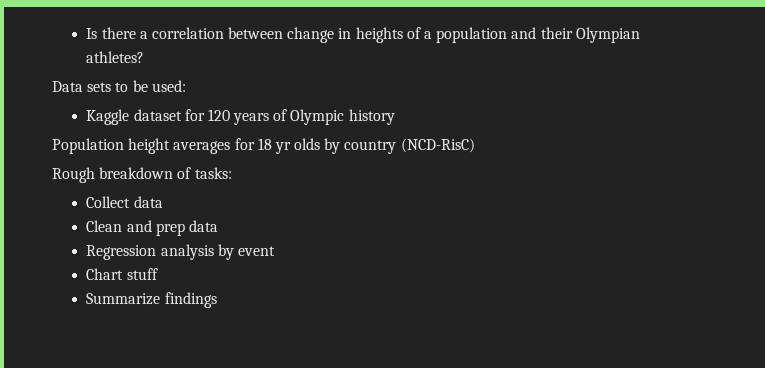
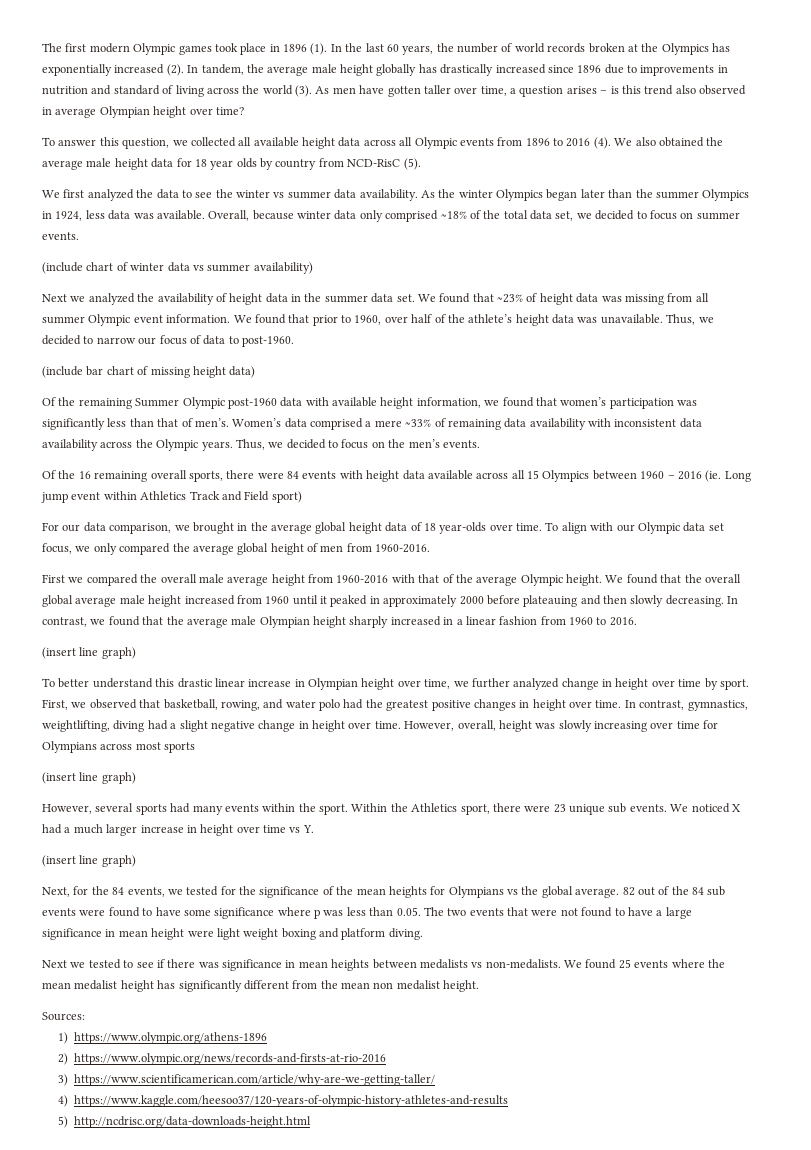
- Is there a correlation between change in heights of a population and their Olympian athletes?
- Data sets to be used:
- Kaggle dataset for 120 years of Olympic history
- Population height averages for 18 yr olds by country (NCD-RisC)
- Rough breakdown of tasks:
- Collect data
- Clean and prep data
- Regression analysis by event
- Chart stuff
- Summarize findings
+ The first modern Olympic games took place in 1896 (1). In the last 60 years, the number of world records broken at the Olympics has exponentially increased (2). In tandem, the average male height globally has drastically increased since 1896 due to improvements in nutrition and standard of living across the world (3). As men have gotten taller over time, a question arises – is this trend also observed in average Olympian height over time?
+ To answer this question, we collected all available height data across all Olympic events from 1896 to 2016 (4). We also obtained the average male height data for 18 year olds by country from NCD-RisC (5).
+ We first analyzed the data to see the winter vs summer data availability. As the winter Olympics began later than the summer Olympics in 1924, less data was available. Overall, because winter data only comprised ~18% of the total data set, we decided to focus on summer events.
+ (include chart of winter data vs summer availability)
+ Next we analyzed the availability of height data in the summer data set. We found that ~23% of height data was missing from all summer Olympic event information. We found that prior to 1960, over half of the athlete’s height data was unavailable. Thus, we decided to narrow our focus of data to post-1960.
+ (include bar chart of missing height data)
+ Of the remaining Summer Olympic post-1960 data with available height information, we found that women’s participation was significantly less than that of men’s. Women’s data comprised a mere ~33% of remaining data availability with inconsistent data availability across the Olympic years. Thus, we decided to focus on the men’s events.
+ Of the 16 remaining overall sports, there were 84 events with height data available across all 15 Olympics between 1960 – 2016 (ie. Long jump event within Athletics Track and Field sport)
+ For our data comparison, we brought in the average global height data of 18 year-olds over time. To align with our Olympic data set focus, we only compared the average global height of men from 1960-2016.
+ First we compared the overall male average height from 1960-2016 with that of the average Olympic height. We found that the overall global average male height increased from 1960 until it peaked in approximately 2000 before plateauing and then slowly decreasing. In contrast, we found that the average male Olympian height sharply increased in a linear fashion from 1960 to 2016.
+ (insert line graph)
+ To better understand this drastic linear increase in Olympian height over time, we further analyzed change in height over time by sport. First, we observed that basketball, rowing, and water polo had the greatest positive changes in height over time. In contrast, gymnastics, weightlifting, diving had a slight negative change in height over time. However, overall, height was slowly increasing over time for Olympians across most sports
+ (insert line graph)
+ However, several sports had many events within the sport. Within the Athletics sport, there were 23 unique sub events. We noticed X had a much larger increase in height over time vs Y.
+ (insert line graph)
+ Next, for the 84 events, we tested for the significance of the mean heights for Olympians vs the global average. 82 out of the 84 sub events were found to have some significance where p was less than 0.05. The two events that were not found to have a large significance in mean height were light weight boxing and platform diving.
+ Next we tested to see if there was significance in mean heights between medalists vs non-medalists. We found 25 events where the mean medalist height has significantly different from the mean non medalist height.
+ Sources:
+ 1) https://www.olympic.org/athens-1896
+ 2) https://www.olympic.org/news/records-and-firsts-at-rio-2016
+ 3) https://www.scientificamerican.com/article/why-are-we-getting-taller/
+ 4) https://www.kaggle.com/heesoo37/120-years-of-olympic-history-athletes-and-results
+ 5) http://ncdrisc.org/data-downloads-height.html

